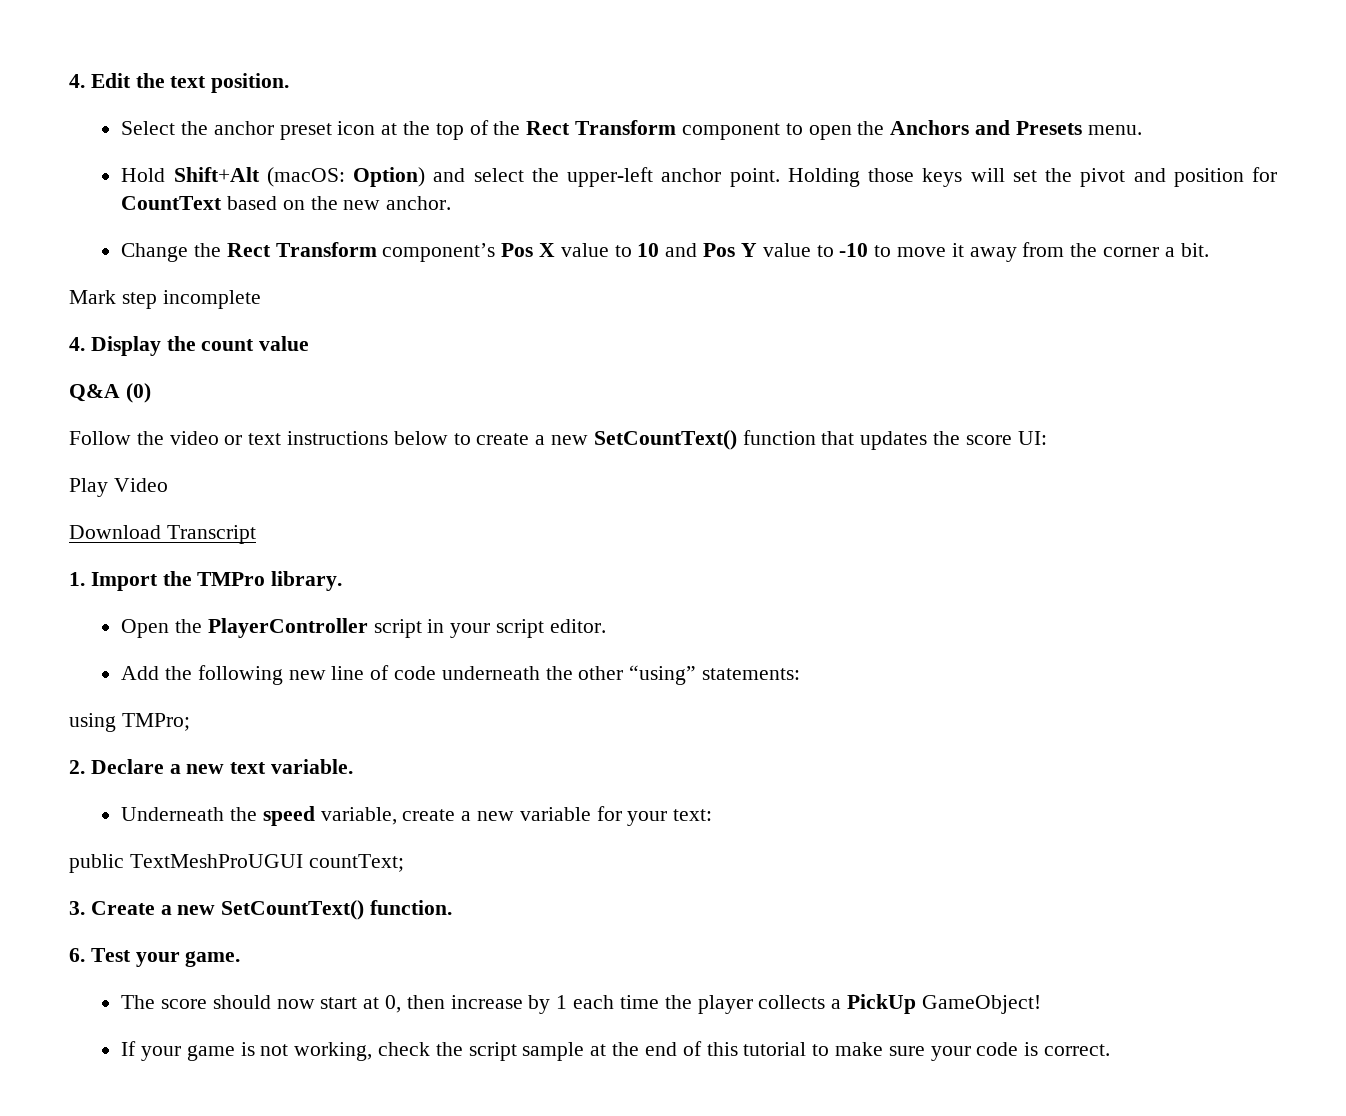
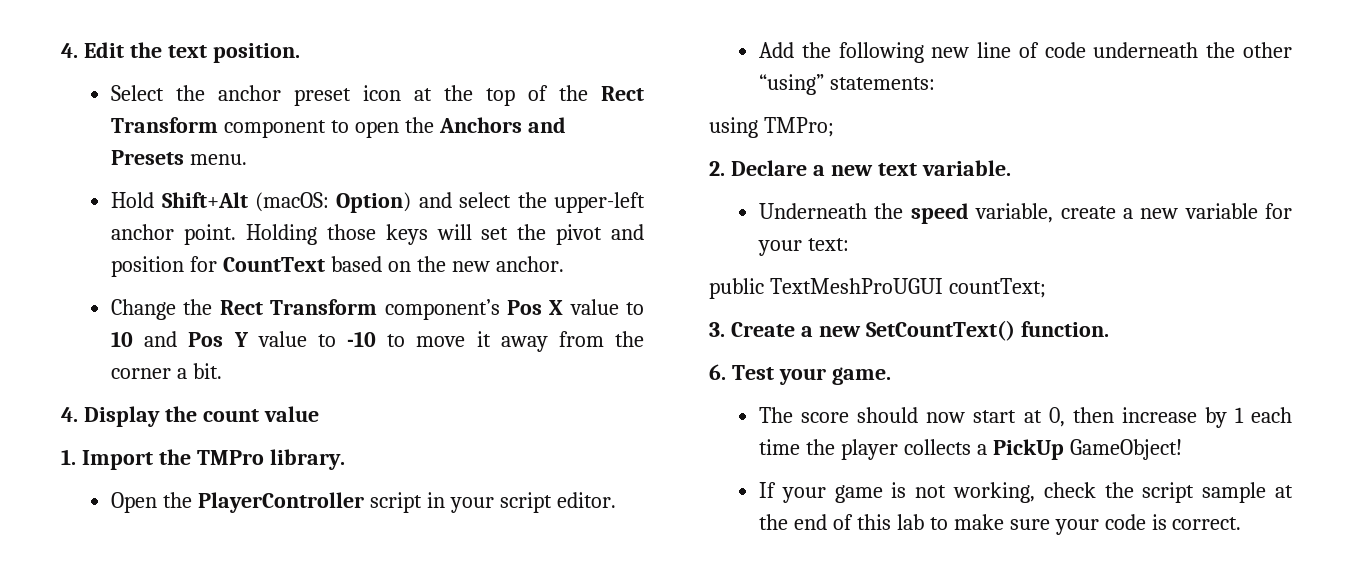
- Mark step incomplete
- Q&A (0)
- Follow the video or text instructions below to create a new SetCountText() function that updates the score UI:
- Play Video
- Download Transcript
- If your game is not working, check the script sample at the end of this tutorial to make sure your code is correct.
+ If your game is not working, check the script sample at the end of this lab to make sure your code is correct.

